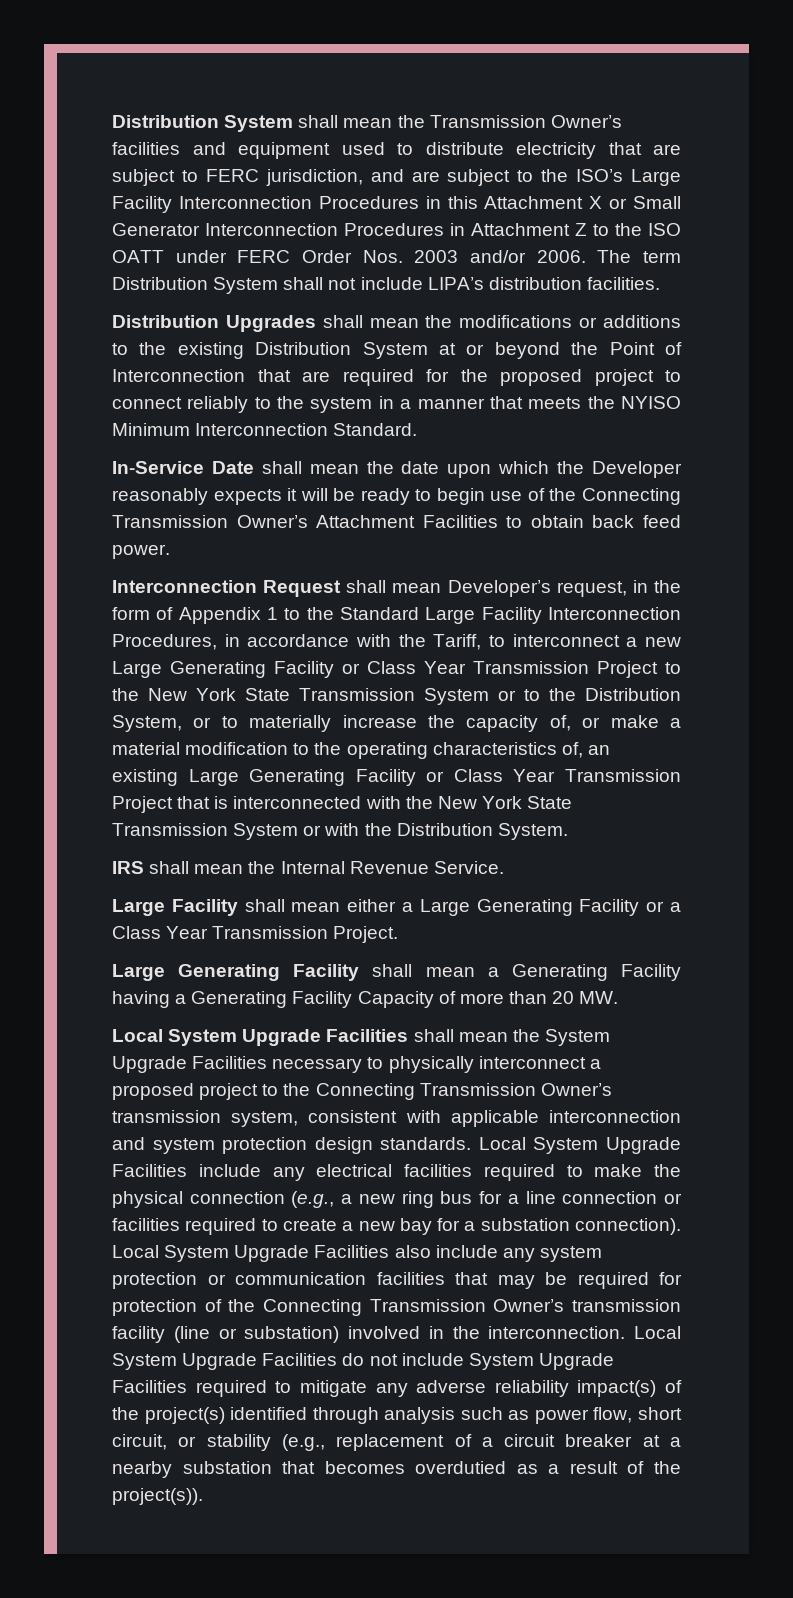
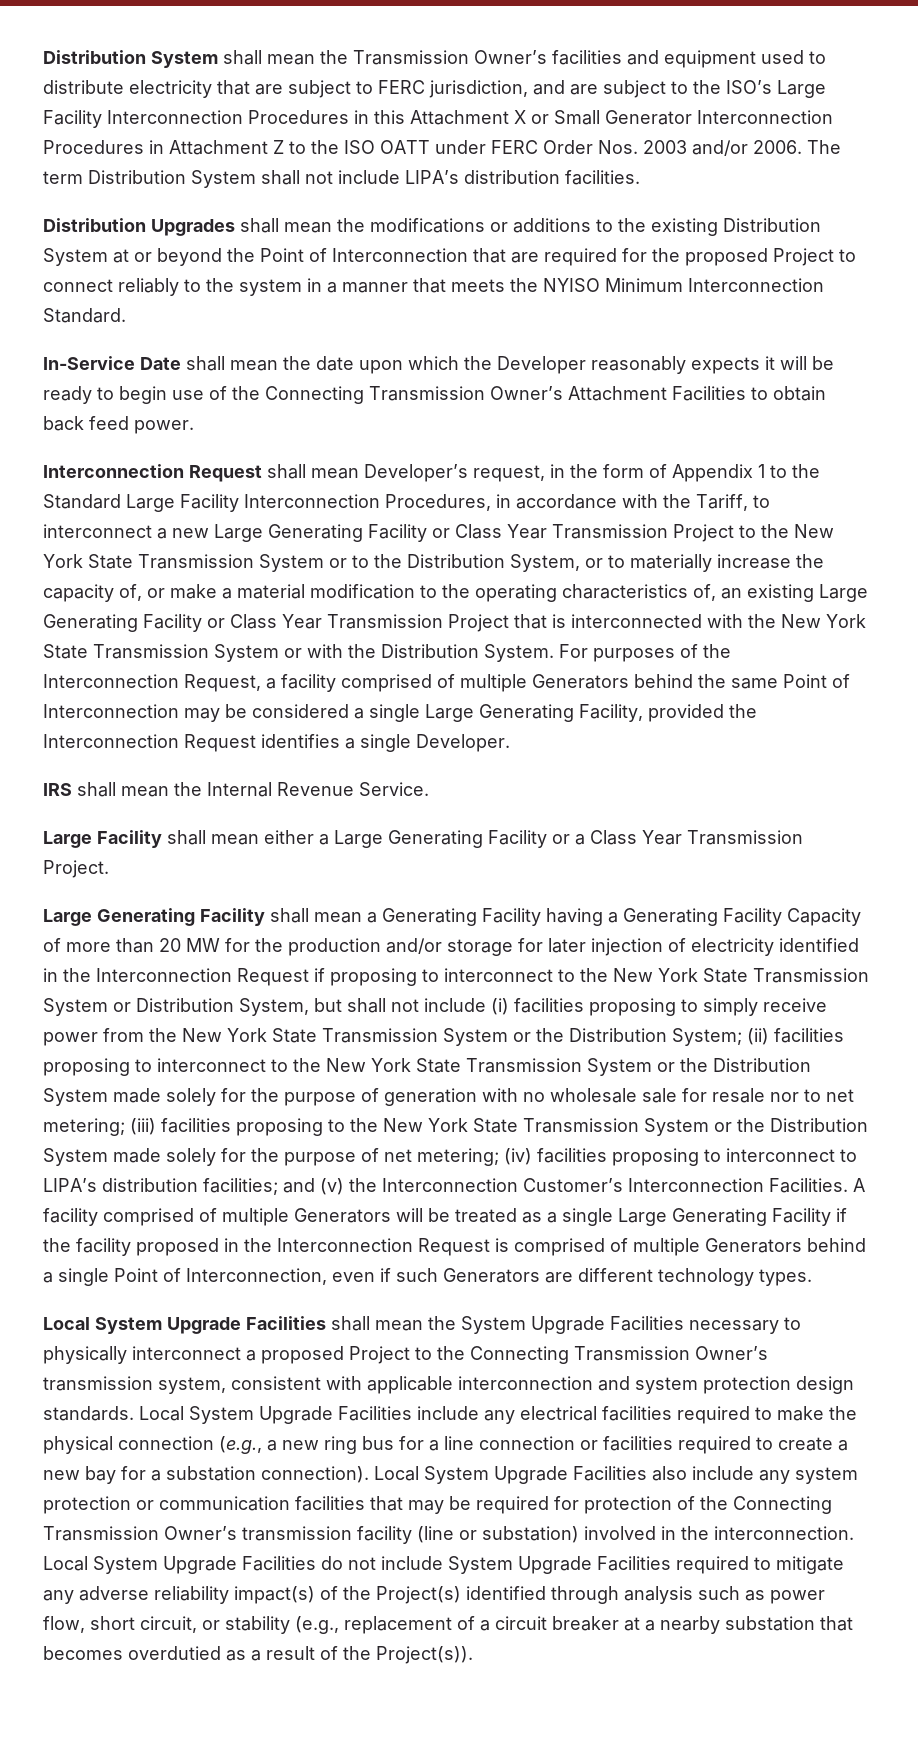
- Distribution Upgrades shall mean the modifications or additions to the existing Distribution System at or beyond the Point of Interconnection that are required for the proposed project to connect reliably to the system in a manner that meets the NYISO Minimum Interconnection Standard.
+ Distribution Upgrades shall mean the modifications or additions to the existing Distribution System at or beyond the Point of Interconnection that are required for the proposed Project to connect reliably to the system in a manner that meets the NYISO Minimum Interconnection Standard.
+ For purposes of the Interconnection Request, a facility comprised of multiple Generators behind the same Point of Interconnection may be considered a single Large Generating Facility, provided the Interconnection Request identifies a single Developer.
- Large Generating Facility shall mean a Generating Facility having a Generating Facility Capacity of more than 20 MW.
+ Large Generating Facility shall mean a Generating Facility having a Generating Facility Capacity of more than 20 MW for the production and/or storage for later injection of electricity identified in the Interconnection Request if proposing to interconnect to the New York State Transmission System or Distribution System, but shall not include (i) facilities proposing to simply receive power from the New York State Transmission System or the Distribution System; (ii) facilities proposing to interconnect to the New York State Transmission System or the Distribution System made solely for the purpose of generation with no wholesale sale for resale nor to net metering; (iii) facilities proposing to the New York State Transmission System or the Distribution System made solely for the purpose of net metering; (iv) facilities proposing to interconnect to LIPA’s distribution facilities; and (v) the Interconnection Customer’s Interconnection Facilities. A facility comprised of multiple Generators will be treated as a single Large Generating Facility if the facility proposed in the Interconnection Request is comprised of multiple Generators behind a single Point of Interconnection, even if such Generators are different technology types.
- Local System Upgrade Facilities shall mean the System Upgrade Facilities necessary to physically interconnect a proposed project to the Connecting Transmission Owner’s transmission system, consistent with applicable interconnection and system protection design standards.
+ Local System Upgrade Facilities shall mean the System Upgrade Facilities necessary to physically interconnect a proposed Project to the Connecting Transmission Owner’s transmission system, consistent with applicable interconnection and system protection design standards.
- Local System Upgrade Facilities do not include System Upgrade Facilities required to mitigate any adverse reliability impact(s) of the project(s) identified through analysis such as power flow, short circuit, or stability (e.g., replacement of a circuit breaker at a nearby substation that becomes overdutied as a result of the project(s)).
+ Local System Upgrade Facilities do not include System Upgrade Facilities required to mitigate any adverse reliability impact(s) of the Project(s) identified through analysis such as power flow, short circuit, or stability (e.g., replacement of a circuit breaker at a nearby substation that becomes overdutied as a result of the Project(s)).

